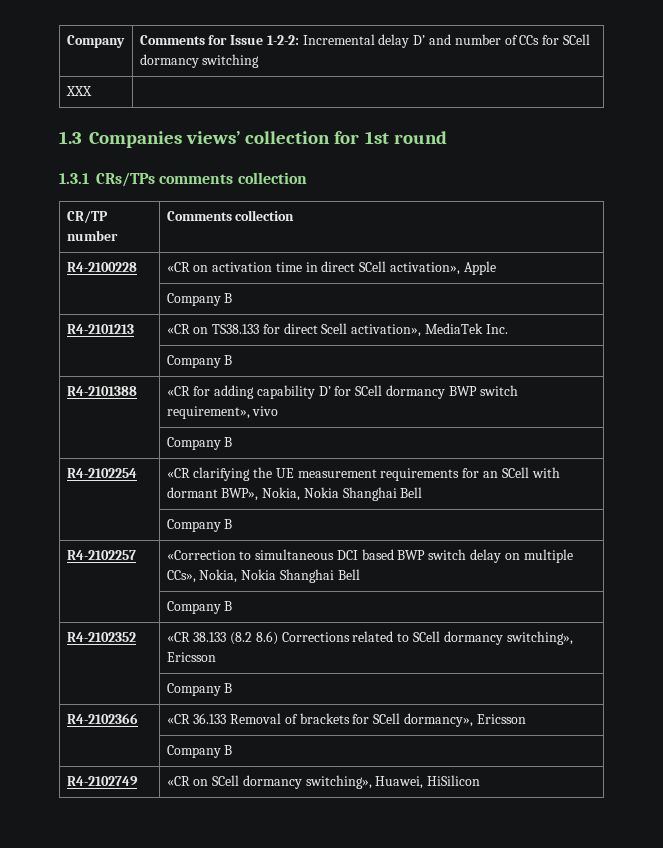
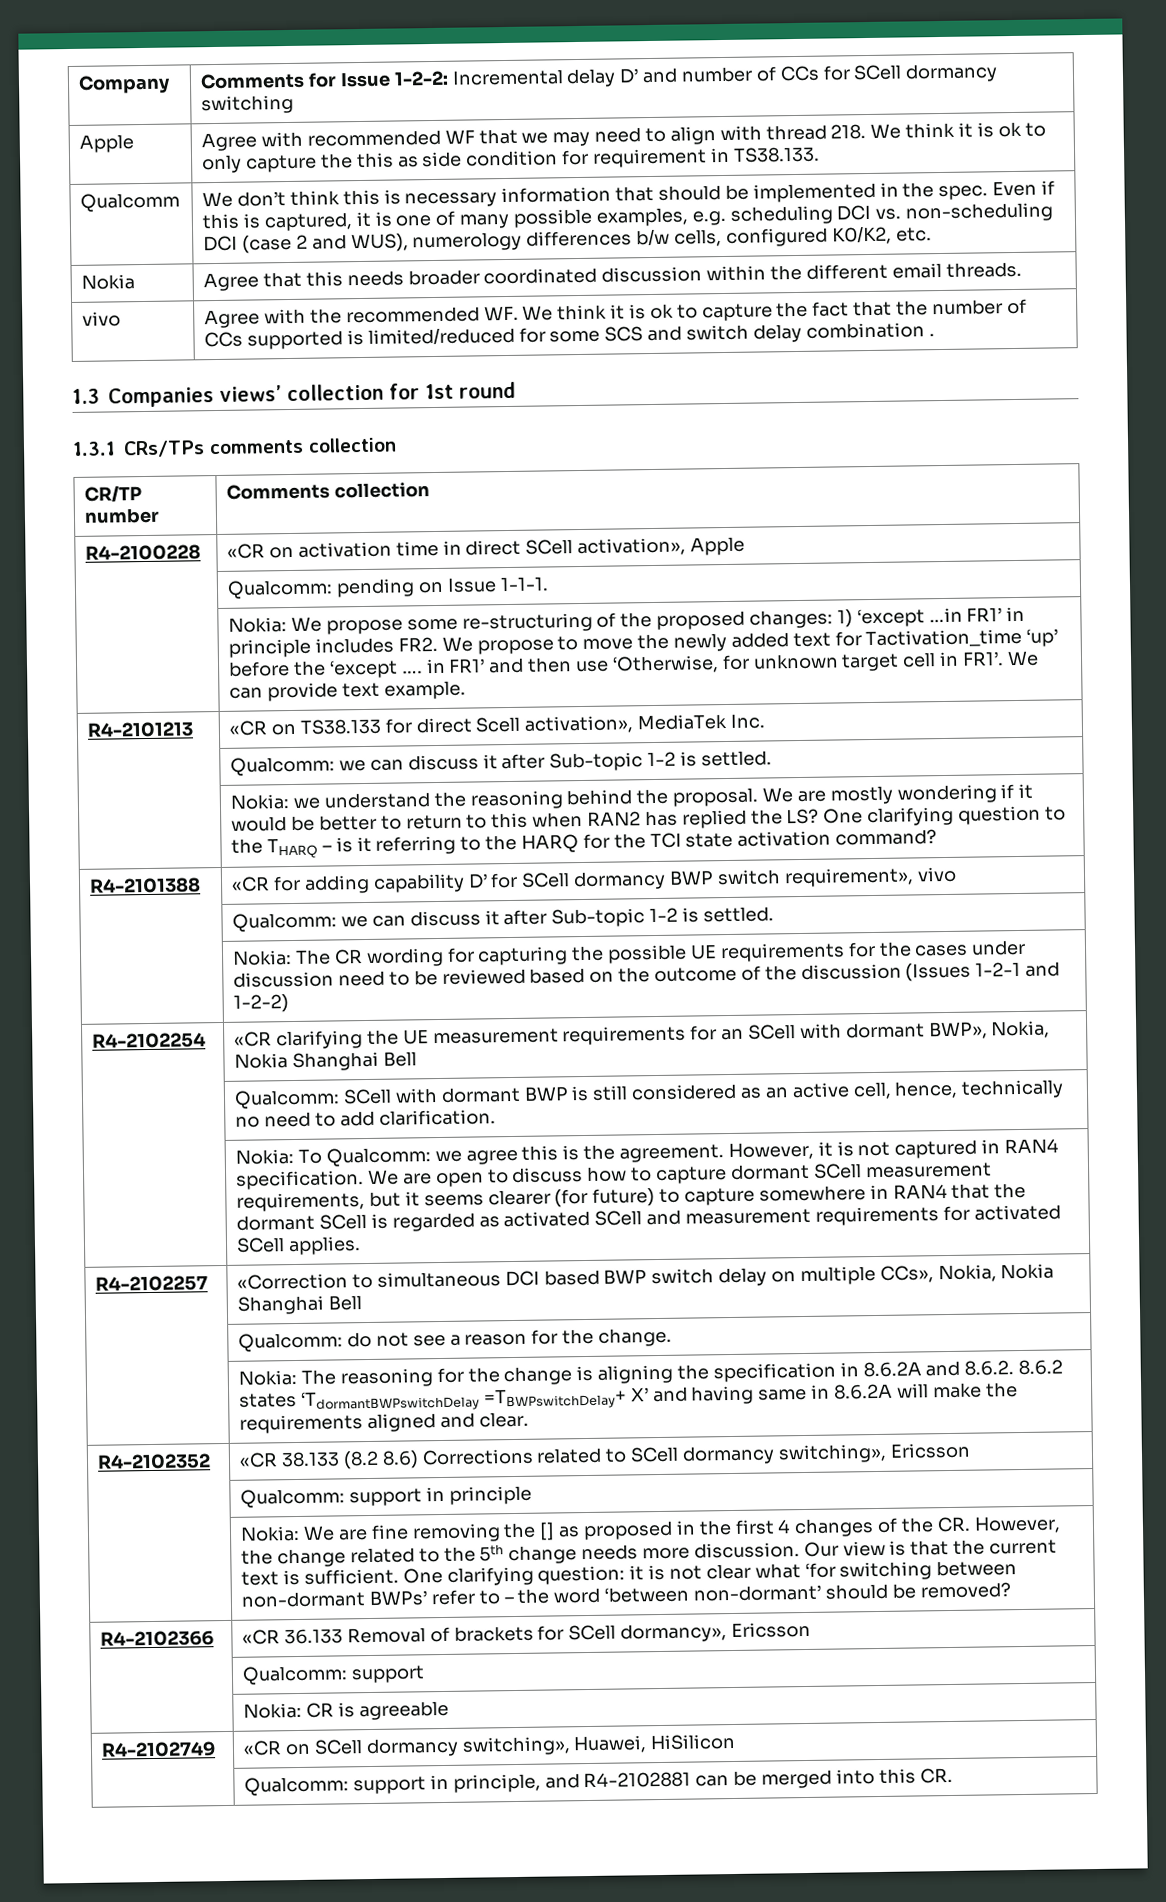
- XXX |
+ Apple | Agree with recommended WF that we may need to align with thread 218. We think it is ok to only capture the this as side condition for requirement in TS38.133.
+ Qualcomm | We don’t think this is necessary information that should be implemented in the spec. Even if this is captured, it is one of many possible examples, e.g. scheduling DCI vs. non-scheduling DCI (case 2 and WUS), numerology differences b/w cells, configured K0/K2, etc.
+ Nokia | Agree that this needs broader coordinated discussion within the different email threads.
+ vivo | Agree with the recommended WF. We think it is ok to capture the fact that the number of CCs supported is limited/reduced for some SCS and switch delay combination .
  R4-2100228 | «CR on activation time in direct SCell activation», Apple
- | Company B
+ | Qualcomm: pending on Issue 1-1-1.
+ | Nokia: We propose some re-structuring of the proposed changes: 1) ‘except …in FR1’ in principle includes FR2. We propose to move the newly added text for Tactivation_time ‘up’ before the ‘except …. in FR1’ and then use ‘Otherwise, for unknown target cell in FR1’. We can provide text example.
  R4-2101213 | «CR on TS38.133 for direct Scell activation», MediaTek Inc.
- | Company B
+ | Qualcomm: we can discuss it after Sub-topic 1-2 is settled.
+ | Nokia: we understand the reasoning behind the proposal. We are mostly wondering if it would be better to return to this when RAN2 has replied the LS? One clarifying question to the THARQ – is it referring to the HARQ for the TCI state activation command?
  R4-2101388 | «CR for adding capability D’ for SCell dormancy BWP switch requirement», vivo
- | Company B
+ | Qualcomm: we can discuss it after Sub-topic 1-2 is settled.
+ | Nokia: The CR wording for capturing the possible UE requirements for the cases under discussion need to be reviewed based on the outcome of the discussion (Issues 1-2-1 and 1-2-2)
  R4-2102254 | «CR clarifying the UE measurement requirements for an SCell with dormant BWP», Nokia, Nokia Shanghai Bell
- | Company B
+ | Qualcomm: SCell with dormant BWP is still considered as an active cell, hence, technically no need to add clarification.
+ | Nokia: To Qualcomm: we agree this is the agreement. However, it is not captured in RAN4 specification. We are open to discuss how to capture dormant SCell measurement requirements, but it seems clearer (for future) to capture somewhere in RAN4 that the dormant SCell is regarded as activated SCell and measurement requirements for activated SCell applies.
  R4-2102257 | «Correction to simultaneous DCI based BWP switch delay on multiple CCs», Nokia, Nokia Shanghai Bell
- | Company B
+ | Qualcomm: do not see a reason for the change.
+ | Nokia: The reasoning for the change is aligning the specification in 8.6.2A and 8.6.2. 8.6.2 states ‘TdormantBWPswitchDelay =TBWPswitchDelay+ X’ and having same in 8.6.2A will make the requirements aligned and clear.
  R4-2102352 | «CR 38.133 (8.2 8.6) Corrections related to SCell dormancy switching», Ericsson
- | Company B
+ | Qualcomm: support in principle
+ | Nokia: We are fine removing the [] as proposed in the first 4 changes of the CR. However, the change related to the 5th change needs more discussion. Our view is that the current text is sufficient. One clarifying question: it is not clear what ‘for switching between non-dormant BWPs’ refer to – the word ‘between non-dormant’ should be removed?
  R4-2102366 | «CR 36.133 Removal of brackets for SCell dormancy», Ericsson
- | Company B
+ | Qualcomm: support
+ | Nokia: CR is agreeable
+ | Qualcomm: support in principle, and R4-2102881 can be merged into this CR.

